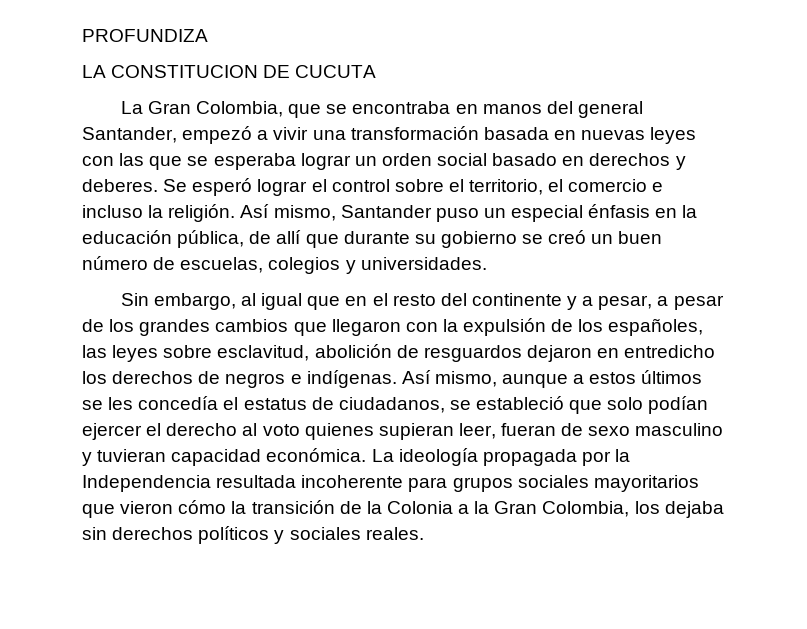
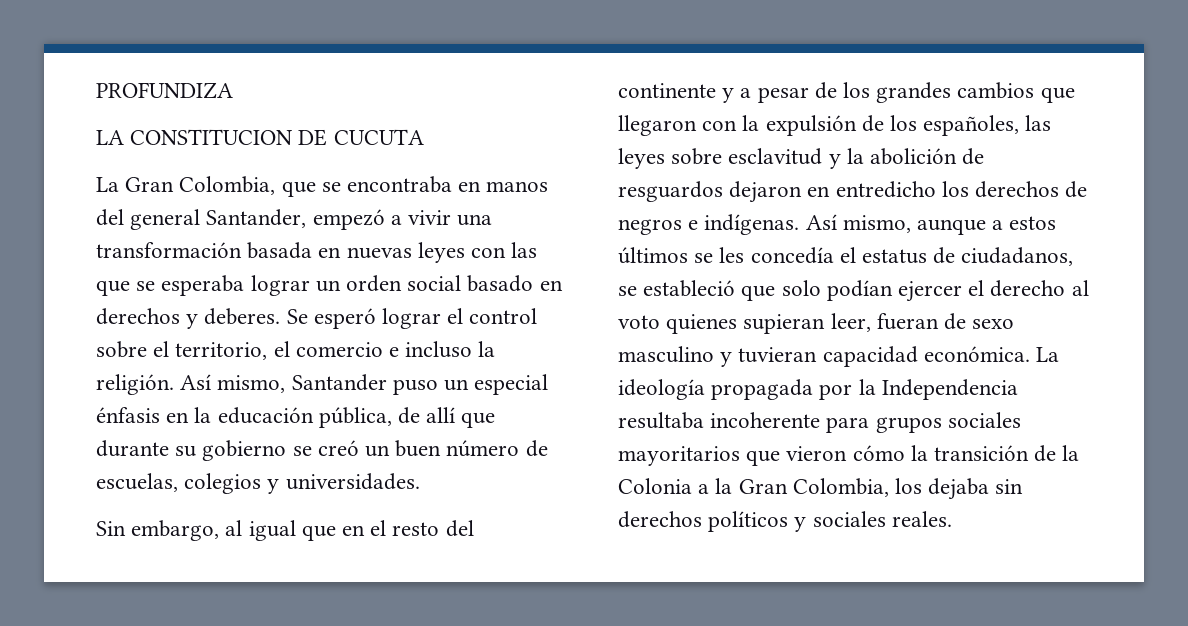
- Sin embargo, al igual que en el resto del continente y a pesar, a pesar de los grandes cambios que llegaron con la expulsión de los españoles, las leyes sobre esclavitud, abolición de resguardos dejaron en entredicho los derechos de negros e indígenas.
+ Sin embargo, al igual que en el resto del continente y a pesar de los grandes cambios que llegaron con la expulsión de los españoles, las leyes sobre esclavitud y la abolición de resguardos dejaron en entredicho los derechos de negros e indígenas.
- La ideología propagada por la Independencia resultada incoherente para grupos sociales mayoritarios que vieron cómo la transición de la Colonia a la Gran Colombia, los dejaba sin derechos políticos y sociales reales.
+ La ideología propagada por la Independencia resultaba incoherente para grupos sociales mayoritarios que vieron cómo la transición de la Colonia a la Gran Colombia, los dejaba sin derechos políticos y sociales reales.

